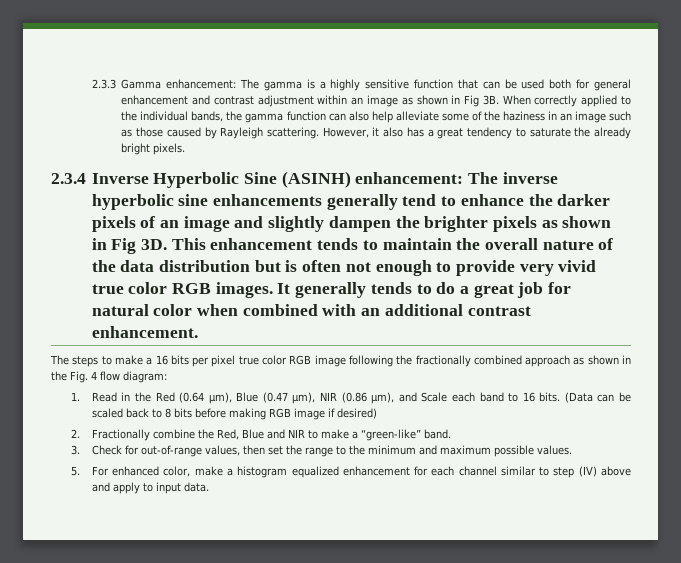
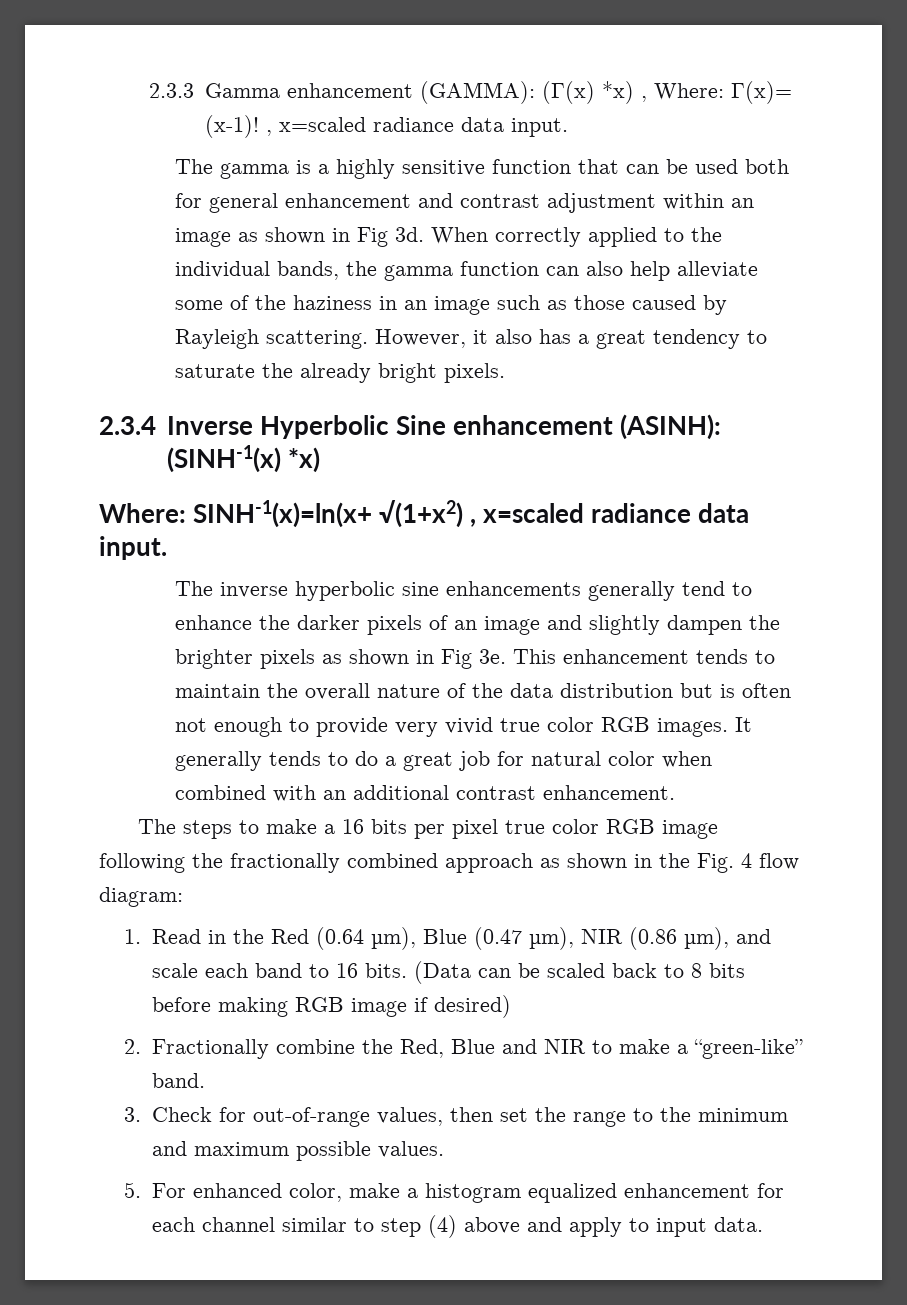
- 2.3.3 Gamma enhancement: The gamma is a highly sensitive function that can be used both for general enhancement and contrast adjustment within an image as shown in Fig 3B.
+ 2.3.3 Gamma enhancement (GAMMA): (Γ(x) *x) , Where: Γ(x)= (x-1)! , x=scaled radiance data input.
+ The gamma is a highly sensitive function that can be used both for general enhancement and contrast adjustment within an image as shown in Fig 3d.
- 2.3.4 Inverse Hyperbolic Sine (ASINH) enhancement: The inverse hyperbolic sine enhancements generally tend to enhance the darker pixels of an image and slightly dampen the brighter pixels as shown in Fig 3D.
+ 2.3.4 Inverse Hyperbolic Sine enhancement (ASINH): (SINH-1(x) *x)
+ Where: SINH-1(x)=ln(x+ √(1+x2) , x=scaled radiance data input.
+ The inverse hyperbolic sine enhancements generally tend to enhance the darker pixels of an image and slightly dampen the brighter pixels as shown in Fig 3e.
- 1. Read in the Red (0.64 µm), Blue (0.47 µm), NIR (0.86 µm), and Scale each band to 16 bits.
+ 1. Read in the Red (0.64 µm), Blue (0.47 µm), NIR (0.86 µm), and scale each band to 16 bits.
- 5. For enhanced color, make a histogram equalized enhancement for each channel similar to step (IV) above and apply to input data.
+ 5. For enhanced color, make a histogram equalized enhancement for each channel similar to step (4) above and apply to input data.

